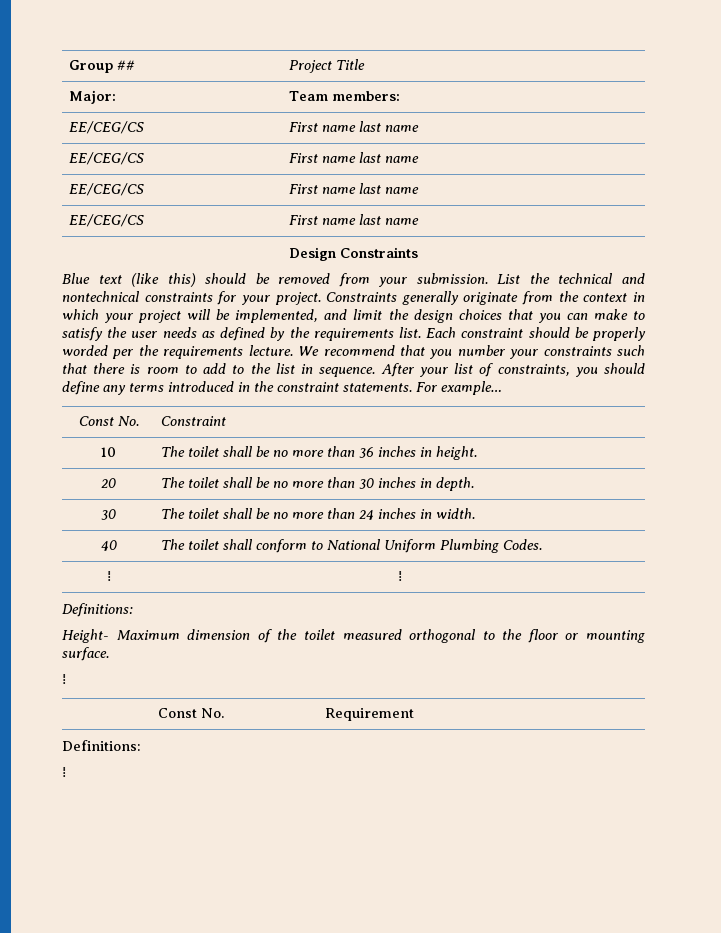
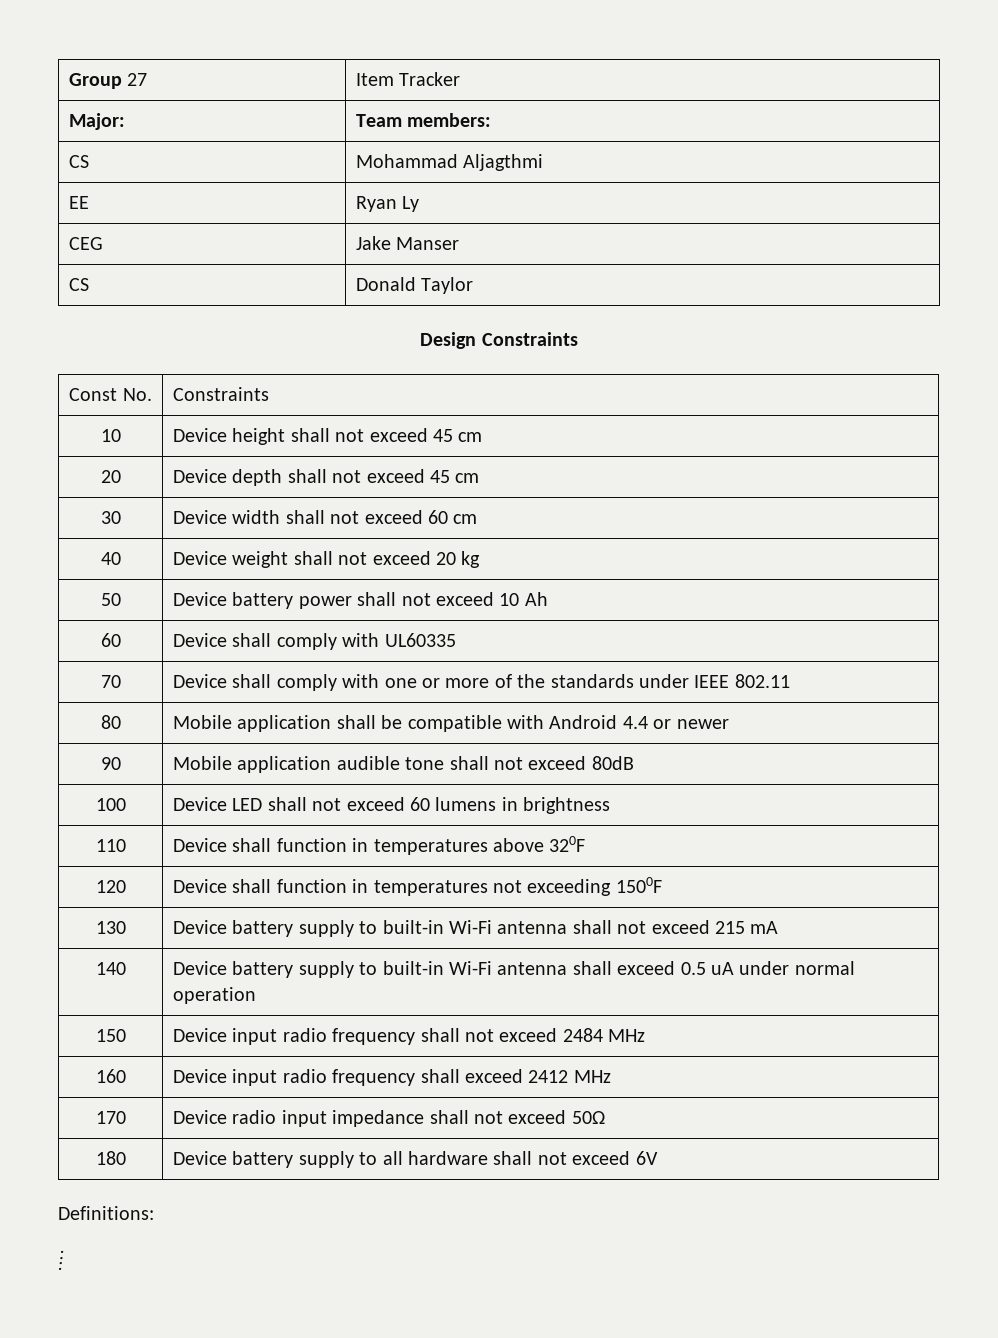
- Group ## | Project Title
+ Group 27 | Item Tracker
  Major: | Team members:
- EE/CEG/CS | First name last name
- EE/CEG/CS | First name last name
- EE/CEG/CS | First name last name
- EE/CEG/CS | First name last name
+ CS | Mohammad Aljagthmi
+ EE | Ryan Ly
+ CEG | Jake Manser
+ CS | Donald Taylor
  Design Constraints
- Blue text (like this) should be removed from your submission. List the technical and nontechnical constraints for your project. Constraints generally originate from the context in which your project will be implemented, and limit the design choices that you can make to satisfy the user needs as defined by the requirements list. Each constraint should be properly worded per the requirements lecture. We recommend that you number your constraints such that there is room to add to the list in sequence. After your list of constraints, you should define any terms introduced in the constraint statements. For example…
- Const No. | Constraint
+ Const No. | Constraints
- 10 | The toilet shall be no more than 36 inches in height.
- 20 | The toilet shall be no more than 30 inches in depth.
- 30 | The toilet shall be no more than 24 inches in width.
- 40 | The toilet shall conform to National Uniform Plumbing Codes.
- ⁞ | ⁞
- Definitions:
- Height- Maximum dimension of the toilet measured orthogonal to the floor or mounting surface.
- ⁞
- Const No. | Requirement
+ 10 | Device height shall not exceed 45 cm
+ 20 | Device depth shall not exceed 45 cm
+ 30 | Device width shall not exceed 60 cm
+ 40 | Device weight shall not exceed 20 kg
+ 50 | Device battery power shall not exceed 10 Ah
+ 60 | Device shall comply with UL60335
+ 70 | Device shall comply with one or more of the standards under IEEE 802.11
+ 80 | Mobile application shall be compatible with Android 4.4 or newer
+ 90 | Mobile application audible tone shall not exceed 80dB
+ 100 | Device LED shall not exceed 60 lumens in brightness
+ 110 | Device shall function in temperatures above 320F
+ 120 | Device shall function in temperatures not exceeding 1500F
+ 130 | Device battery supply to built-in Wi-Fi antenna shall not exceed 215 mA
+ 140 | Device battery supply to built-in Wi-Fi antenna shall exceed 0.5 uA under normal operation
+ 150 | Device input radio frequency shall not exceed 2484 MHz
+ 160 | Device input radio frequency shall exceed 2412 MHz
+ 170 | Device radio input impedance shall not exceed 50Ω
+ 180 | Device battery supply to all hardware shall not exceed 6V

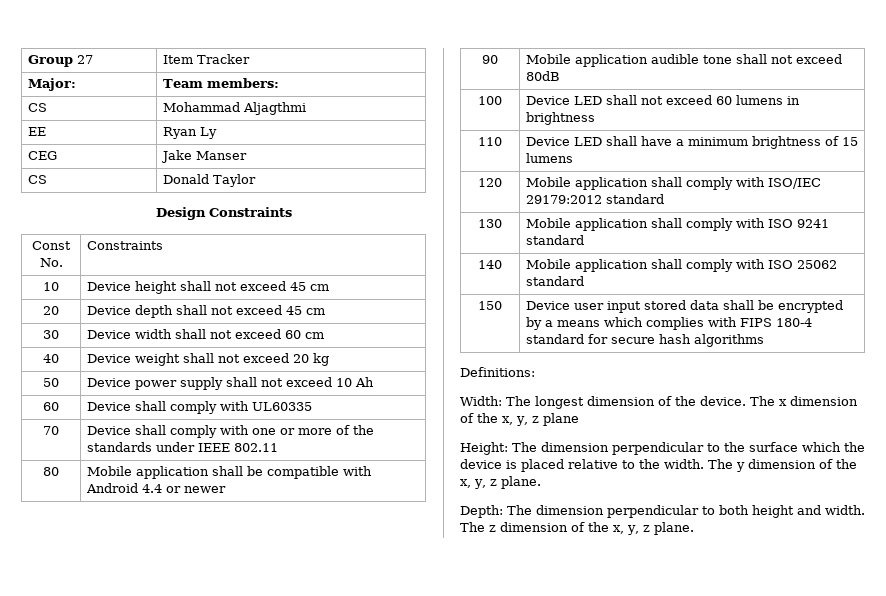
- 50 | Device battery power shall not exceed 10 Ah
+ 50 | Device power supply shall not exceed 10 Ah
- 110 | Device shall function in temperatures above 320F
- 120 | Device shall function in temperatures not exceeding 1500F
- 130 | Device battery supply to built-in Wi-Fi antenna shall not exceed 215 mA
- 140 | Device battery supply to built-in Wi-Fi antenna shall exceed 0.5 uA under normal operation
- 150 | Device input radio frequency shall not exceed 2484 MHz
- 160 | Device input radio frequency shall exceed 2412 MHz
- 170 | Device radio input impedance shall not exceed 50Ω
- 180 | Device battery supply to all hardware shall not exceed 6V
+ 110 | Device LED shall have a minimum brightness of 15 lumens
+ 120 | Mobile application shall comply with ISO/IEC 29179:2012 standard
+ 130 | Mobile application shall comply with ISO 9241 standard
+ 140 | Mobile application shall comply with ISO 25062 standard
+ 150 | Device user input stored data shall be encrypted by a means which complies with FIPS 180-4 standard for secure hash algorithms
  Definitions:
- ⁞
+ Width: The longest dimension of the device. The x dimension of the x, y, z plane
+ Height: The dimension perpendicular to the surface which the device is placed relative to the width. The y dimension of the x, y, z plane.
+ Depth: The dimension perpendicular to both height and width. The z dimension of the x, y, z plane.

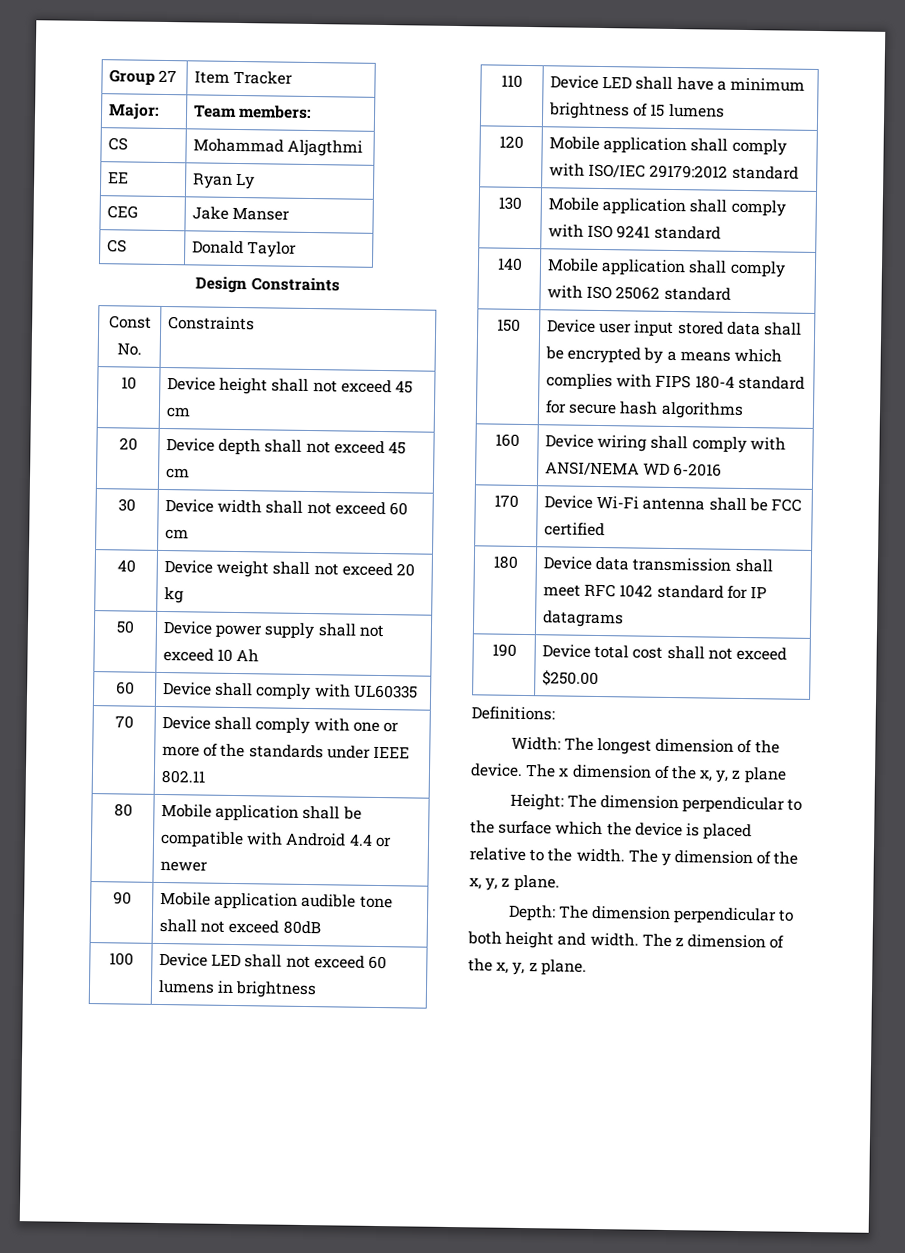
+ 160 | Device wiring shall comply with ANSI/NEMA WD 6-2016
+ 170 | Device Wi-Fi antenna shall be FCC certified
+ 180 | Device data transmission shall meet RFC 1042 standard for IP datagrams
+ 190 | Device total cost shall not exceed $250.00

